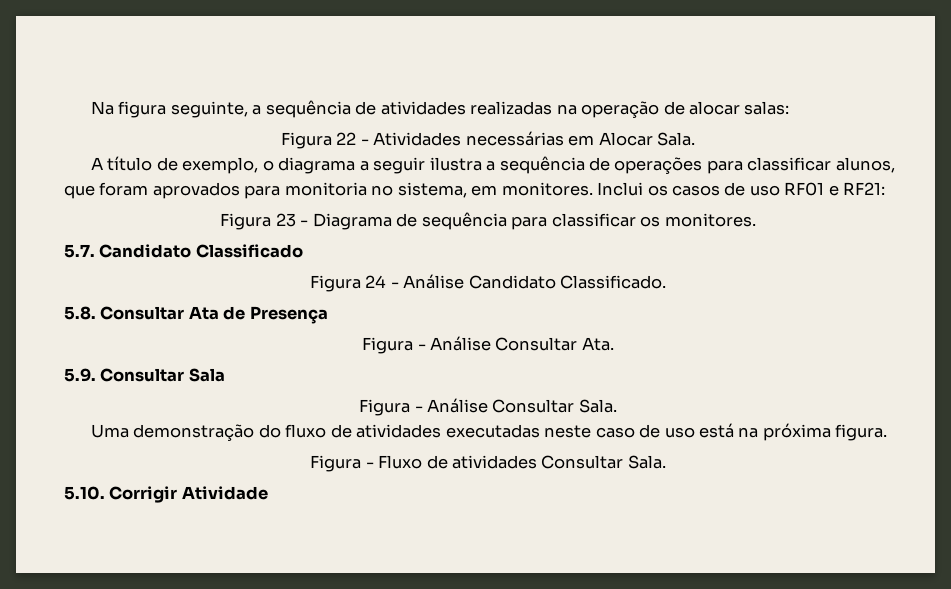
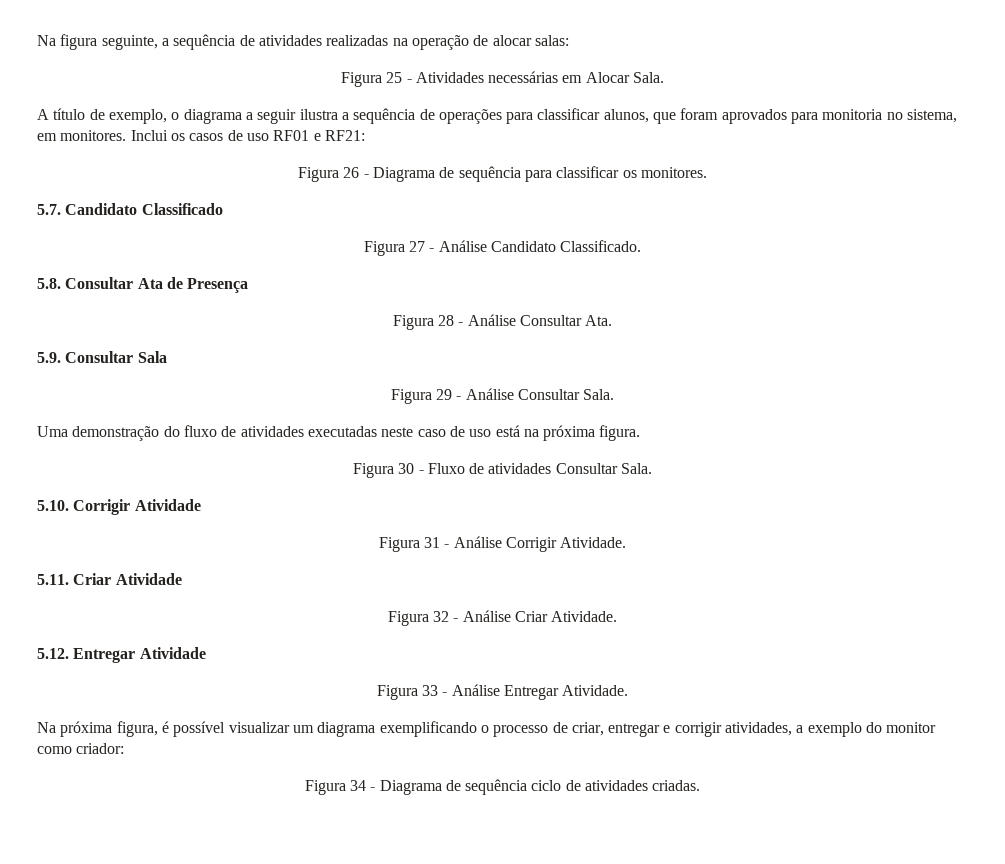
- Figura 22 - Atividades necessárias em Alocar Sala.
+ Figura 25 - Atividades necessárias em Alocar Sala.
- Figura 23 - Diagrama de sequência para classificar os monitores.
+ Figura 26 - Diagrama de sequência para classificar os monitores.
- Figura 24 - Análise Candidato Classificado.
+ Figura 27 - Análise Candidato Classificado.
- Figura - Análise Consultar Ata.
+ Figura 28 - Análise Consultar Ata.
- Figura - Análise Consultar Sala.
+ Figura 29 - Análise Consultar Sala.
- Figura - Fluxo de atividades Consultar Sala.
+ Figura 30 - Fluxo de atividades Consultar Sala.
+ Figura 31 - Análise Corrigir Atividade.
+ 5.11. Criar Atividade
+ Figura 32 - Análise Criar Atividade.
+ 5.12. Entregar Atividade
+ Figura 33 - Análise Entregar Atividade.
+ Na próxima figura, é possível visualizar um diagrama exemplificando o processo de criar, entregar e corrigir atividades, a exemplo do monitor como criador:
+ Figura 34 - Diagrama de sequência ciclo de atividades criadas.

